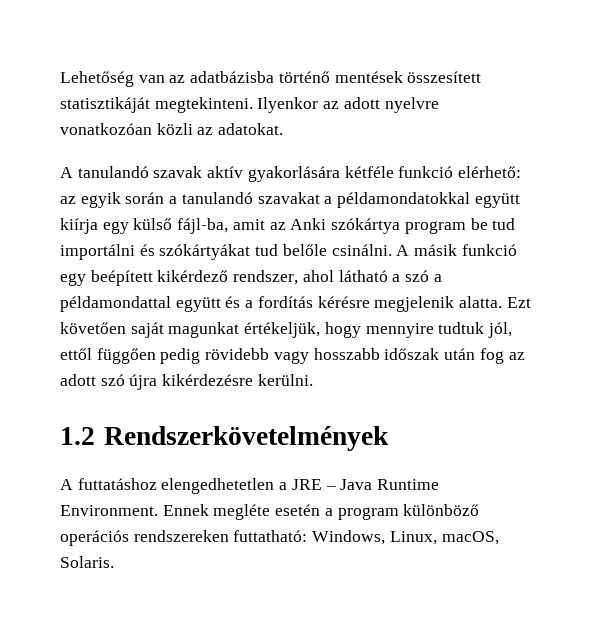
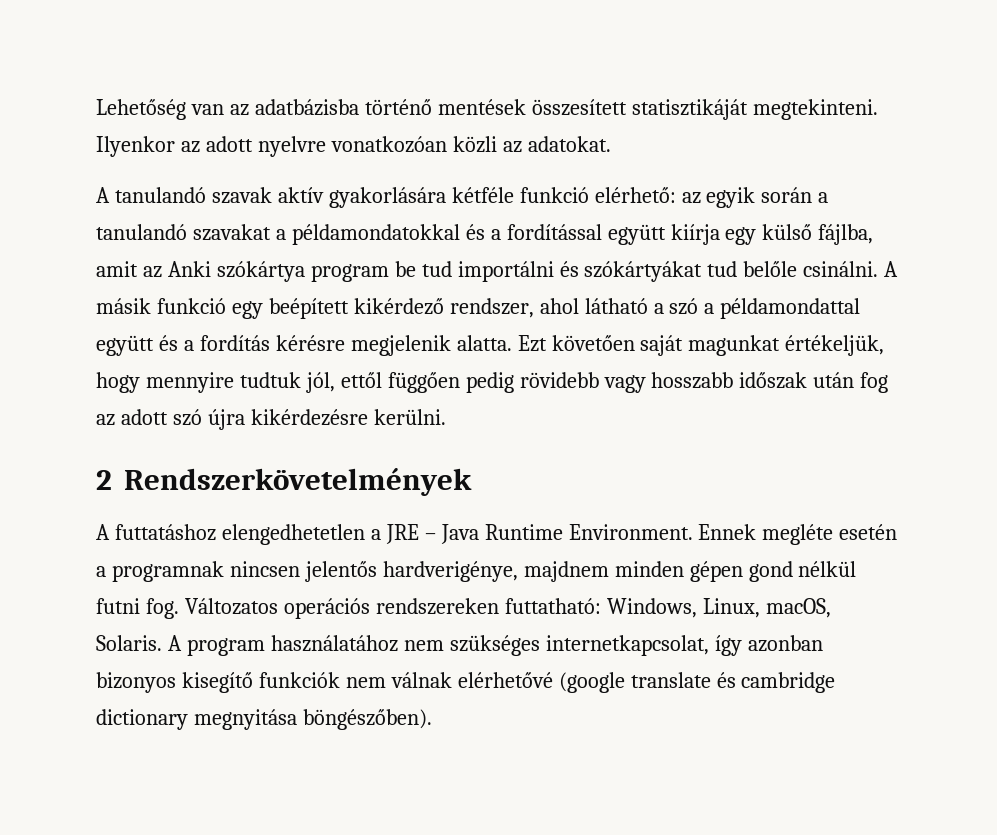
- A tanulandó szavak aktív gyakorlására kétféle funkció elérhető: az egyik során a tanulandó szavakat a példamondatokkal együtt kiírja egy külső fájl-ba, amit az Anki szókártya program be tud importálni és szókártyákat tud belőle csinálni.
+ A tanulandó szavak aktív gyakorlására kétféle funkció elérhető: az egyik során a tanulandó szavakat a példamondatokkal és a fordítással együtt kiírja egy külső fájlba, amit az Anki szókártya program be tud importálni és szókártyákat tud belőle csinálni.
- 1.2 Rendszerkövetelmények
+ 2 Rendszerkövetelmények
- Ennek megléte esetén a program különböző operációs rendszereken futtatható: Windows, Linux, macOS, Solaris.
+ Ennek megléte esetén a programnak nincsen jelentős hardverigénye, majdnem minden gépen gond nélkül futni fog. Változatos operációs rendszereken futtatható: Windows, Linux, macOS, Solaris.
+ A program használatához nem szükséges internetkapcsolat, így azonban bizonyos kisegítő funkciók nem válnak elérhetővé (google translate és cambridge dictionary megnyitása böngészőben).

